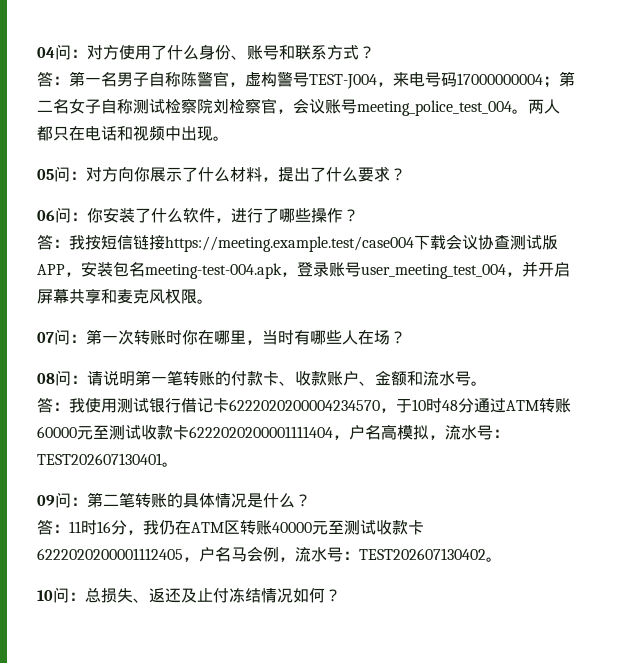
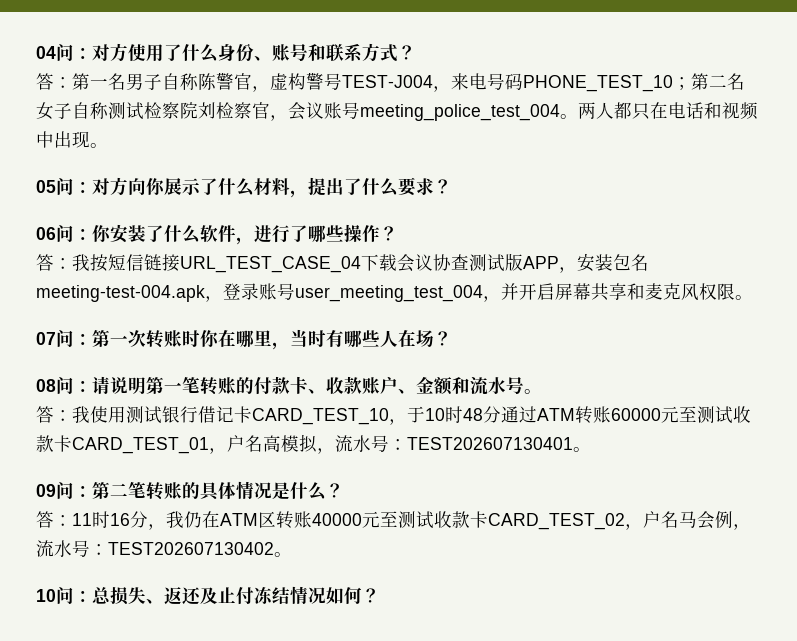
- 答：第一名男子自称陈警官，虚构警号TEST-J004，来电号码17000000004；第二名女子自称测试检察院刘检察官，会议账号meeting_police_test_004。
+ 答：第一名男子自称陈警官，虚构警号TEST-J004，来电号码PHONE_TEST_10；第二名女子自称测试检察院刘检察官，会议账号meeting_police_test_004。
- 答：我按短信链接https://meeting.example.test/case004下载会议协查测试版APP，安装包名meeting-test-004.apk，登录账号user_meeting_test_004，并开启屏幕共享和麦克风权限。
+ 答：我按短信链接URL_TEST_CASE_04下载会议协查测试版APP，安装包名meeting-test-004.apk，登录账号user_meeting_test_004，并开启屏幕共享和麦克风权限。
- 答：我使用测试银行借记卡6222020200004234570，于10时48分通过ATM转账60000元至测试收款卡6222020200001111404，户名高模拟，流水号：TEST202607130401。
+ 答：我使用测试银行借记卡CARD_TEST_10，于10时48分通过ATM转账60000元至测试收款卡CARD_TEST_01，户名高模拟，流水号：TEST202607130401。
- 答：11时16分，我仍在ATM区转账40000元至测试收款卡6222020200001112405，户名马会例，流水号：TEST202607130402。
+ 答：11时16分，我仍在ATM区转账40000元至测试收款卡CARD_TEST_02，户名马会例，流水号：TEST202607130402。

